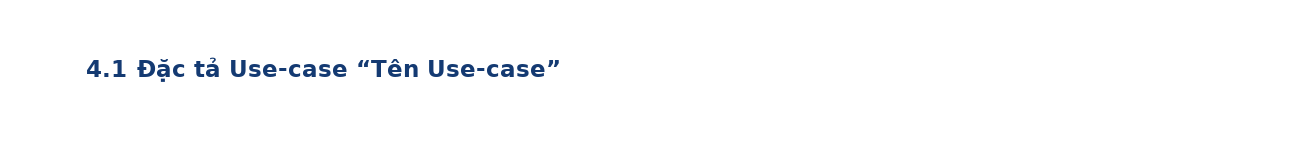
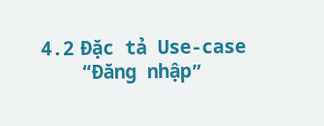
- 4.1 Đặc tả Use-case “Tên Use-case”
+ 4.2 Đặc tả Use-case “Đăng nhập”

